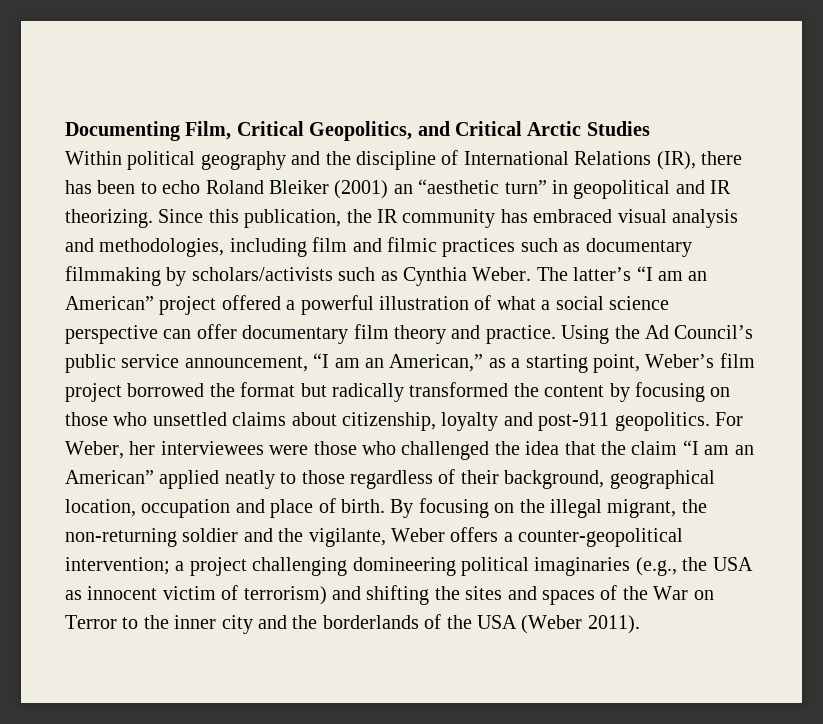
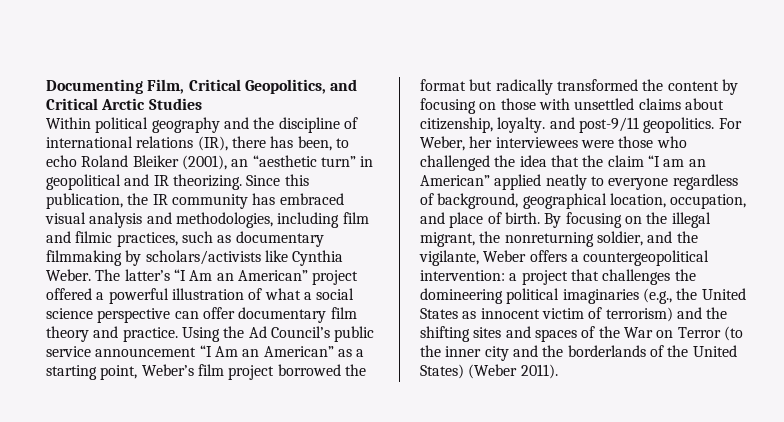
- Within political geography and the discipline of International Relations (IR), there has been to echo Roland Bleiker (2001) an “aesthetic turn” in geopolitical and IR theorizing.
+ Within political geography and the discipline of international relations (IR), there has been, to echo Roland Bleiker (2001), an “aesthetic turn” in geopolitical and IR theorizing.
- Since this publication, the IR community has embraced visual analysis and methodologies, including film and filmic practices such as documentary filmmaking by scholars/activists such as Cynthia Weber.
+ Since this publication, the IR community has embraced visual analysis and methodologies, including film and filmic practices, such as documentary filmmaking by scholars/activists like Cynthia Weber.
- The latter’s “I am an American” project offered a powerful illustration of what a social science perspective can offer documentary film theory and practice.
+ The latter’s “I Am an American” project offered a powerful illustration of what a social science perspective can offer documentary film theory and practice.
- Using the Ad Council’s public service announcement, “I am an American,” as a starting point, Weber’s film project borrowed the format but radically transformed the content by focusing on those who unsettled claims about citizenship, loyalty and post-911 geopolitics.
+ Using the Ad Council’s public service announcement “I Am an American” as a starting point, Weber’s film project borrowed the format but radically transformed the content by focusing on those with unsettled claims about citizenship, loyalty. and post-9/11 geopolitics.
- For Weber, her interviewees were those who challenged the idea that the claim “I am an American” applied neatly to those regardless of their background, geographical location, occupation and place of birth.
+ For Weber, her interviewees were those who challenged the idea that the claim “I am an American” applied neatly to everyone regardless of background, geographical location, occupation, and place of birth.
- By focusing on the illegal migrant, the non-returning soldier and the vigilante, Weber offers a counter-geopolitical intervention; a project challenging domineering political imaginaries (e.g., the USA as innocent victim of terrorism) and shifting the sites and spaces of the War on Terror to the inner city and the borderlands of the USA (Weber 2011).
+ By focusing on the illegal migrant, the nonreturning soldier, and the vigilante, Weber offers a countergeopolitical intervention: a project that challenges the domineering political imaginaries (e.g., the United States as innocent victim of terrorism) and the shifting sites and spaces of the War on Terror (to the inner city and the borderlands of the United States) (Weber 2011).

